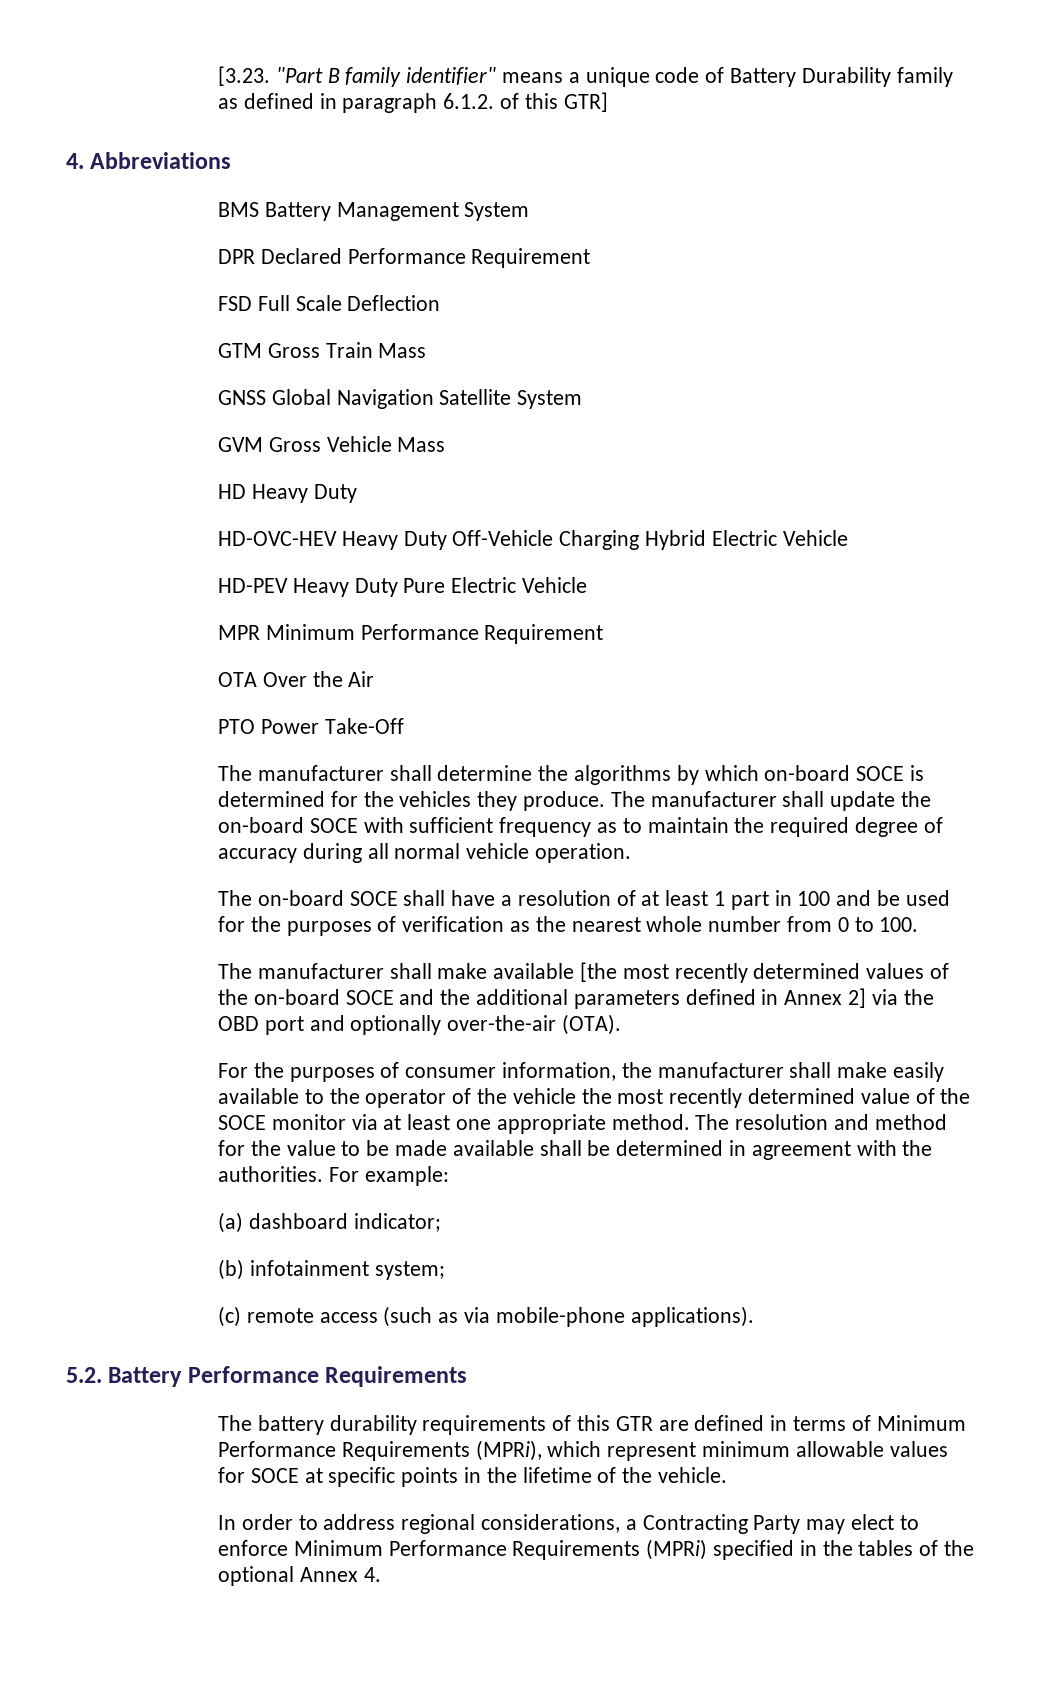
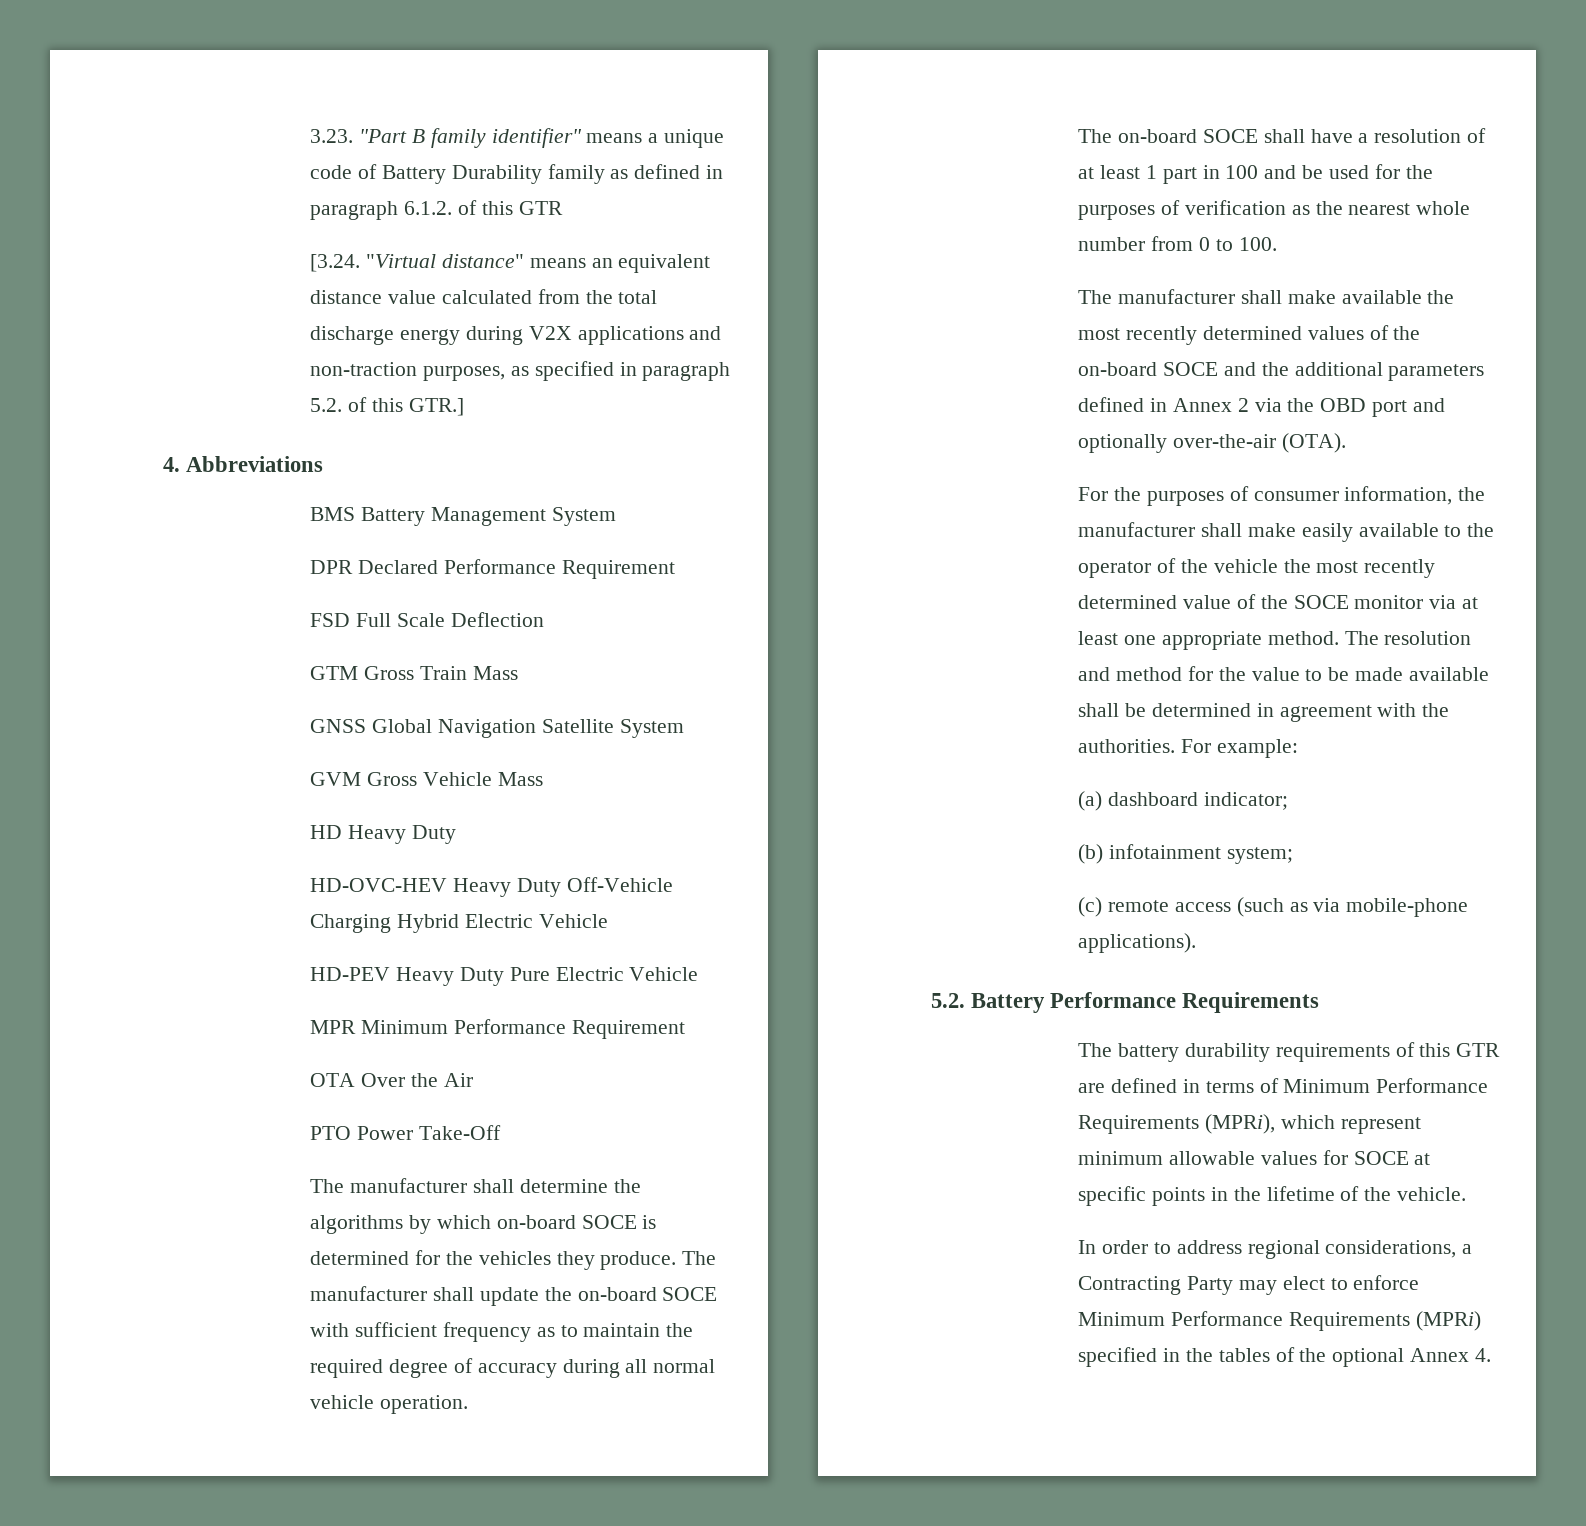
- [3.23. "Part B family identifier" means a unique code of Battery Durability family as defined in paragraph 6.1.2. of this GTR]
+ 3.23. "Part B family identifier" means a unique code of Battery Durability family as defined in paragraph 6.1.2. of this GTR
+ [3.24. "Virtual distance" means an equivalent distance value calculated from the total discharge energy during V2X applications and non-traction purposes, as specified in paragraph 5.2. of this GTR.]
- The manufacturer shall make available [the most recently determined values of the on-board SOCE and the additional parameters defined in Annex 2] via the OBD port and optionally over-the-air (OTA).
+ The manufacturer shall make available the most recently determined values of the on-board SOCE and the additional parameters defined in Annex 2 via the OBD port and optionally over-the-air (OTA).

